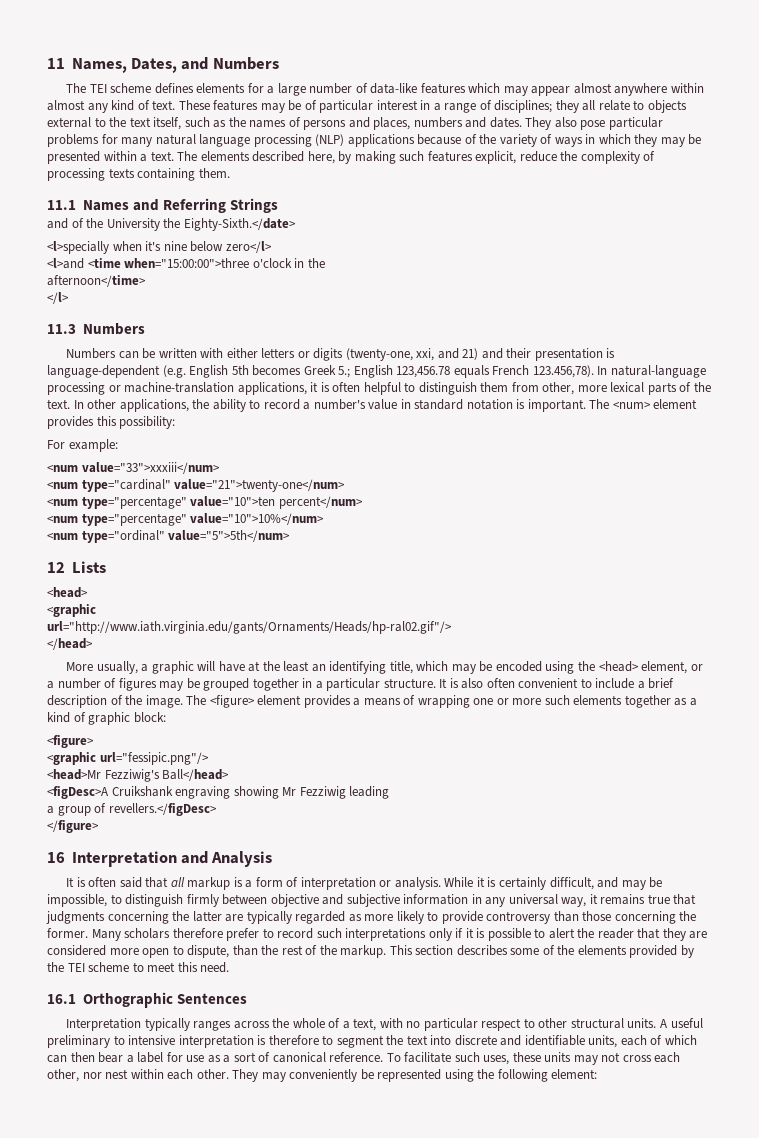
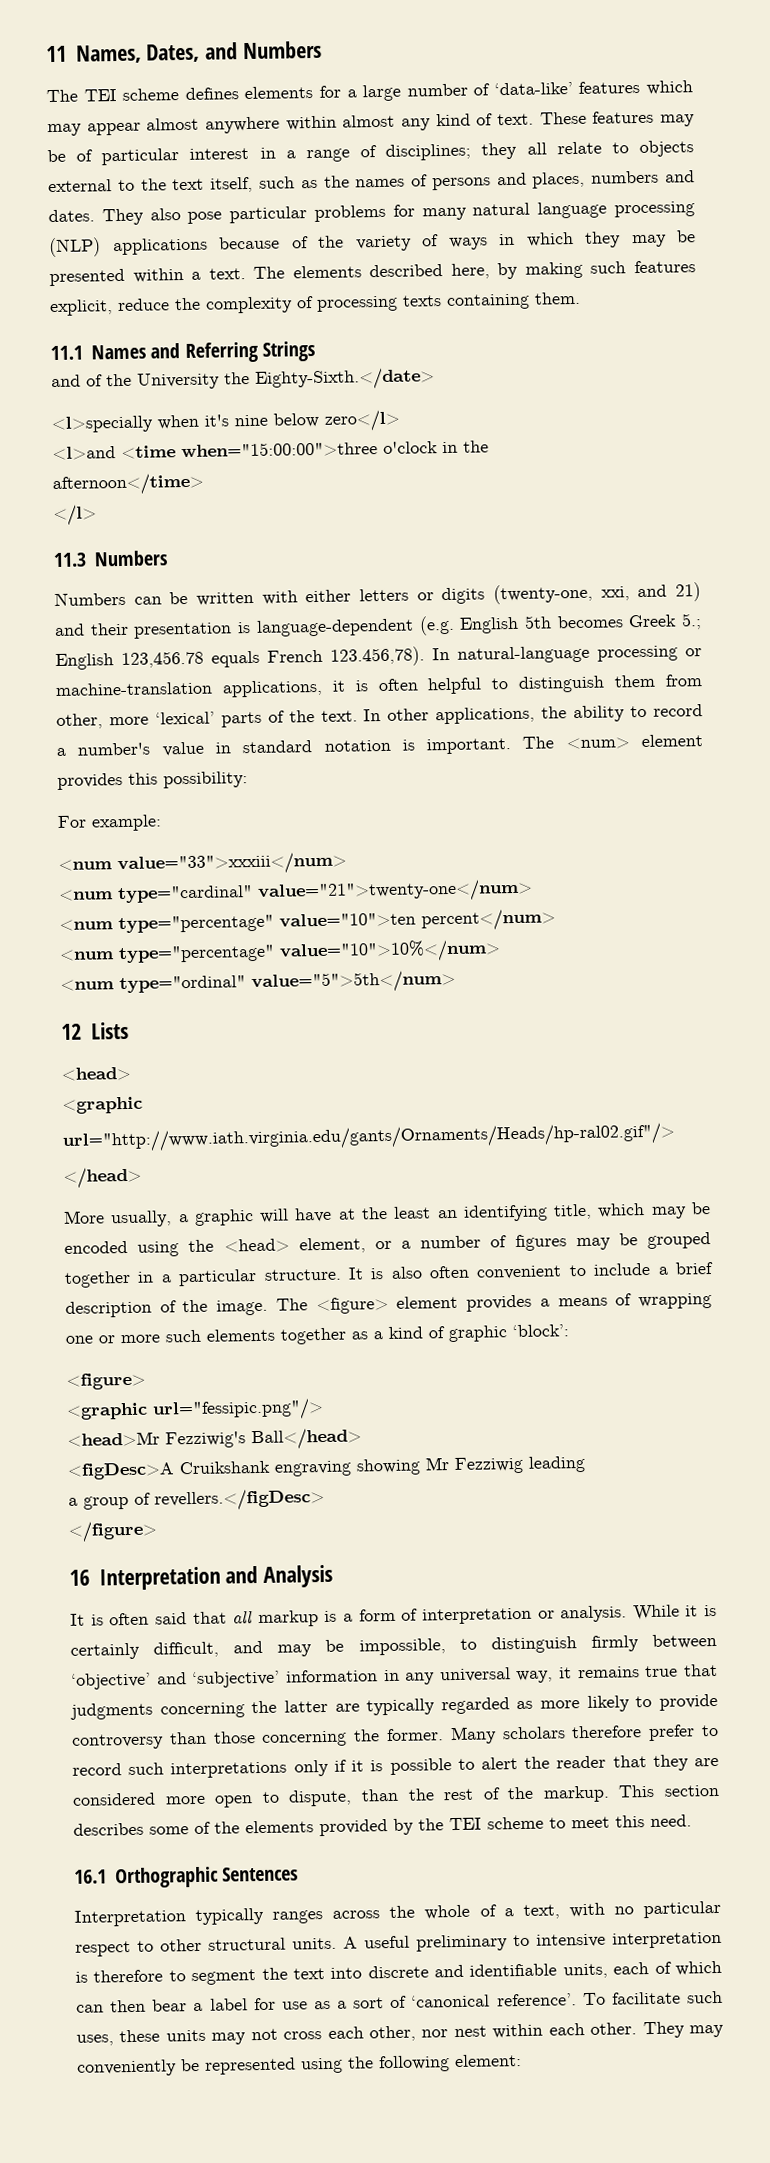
- The TEI scheme defines elements for a large number of data-like features which may appear almost anywhere within almost any kind of text.
+ The TEI scheme defines elements for a large number of ‘data-like’ features which may appear almost anywhere within almost any kind of text.
- Numbers can be written with either letters or digits (twenty-one, xxi, and 21) and their presentation is language-dependent (e.g. English 5th becomes Greek 5.; English 123,456.78 equals French 123.456,78). In natural-language processing or machine-translation applications, it is often helpful to distinguish them from other, more lexical parts of the text.
+ Numbers can be written with either letters or digits (twenty-one, xxi, and 21) and their presentation is language-dependent (e.g. English 5th becomes Greek 5.; English 123,456.78 equals French 123.456,78). In natural-language processing or machine-translation applications, it is often helpful to distinguish them from other, more ‘lexical’ parts of the text.
- The <figure> element provides a means of wrapping one or more such elements together as a kind of graphic block:
+ The <figure> element provides a means of wrapping one or more such elements together as a kind of graphic ‘block’:
- While it is certainly difficult, and may be impossible, to distinguish firmly between objective and subjective information in any universal way, it remains true that judgments concerning the latter are typically regarded as more likely to provide controversy than those concerning the former.
+ While it is certainly difficult, and may be impossible, to distinguish firmly between ‘objective’ and ‘subjective’ information in any universal way, it remains true that judgments concerning the latter are typically regarded as more likely to provide controversy than those concerning the former.
- A useful preliminary to intensive interpretation is therefore to segment the text into discrete and identifiable units, each of which can then bear a label for use as a sort of canonical reference.
+ A useful preliminary to intensive interpretation is therefore to segment the text into discrete and identifiable units, each of which can then bear a label for use as a sort of ‘canonical reference’.

